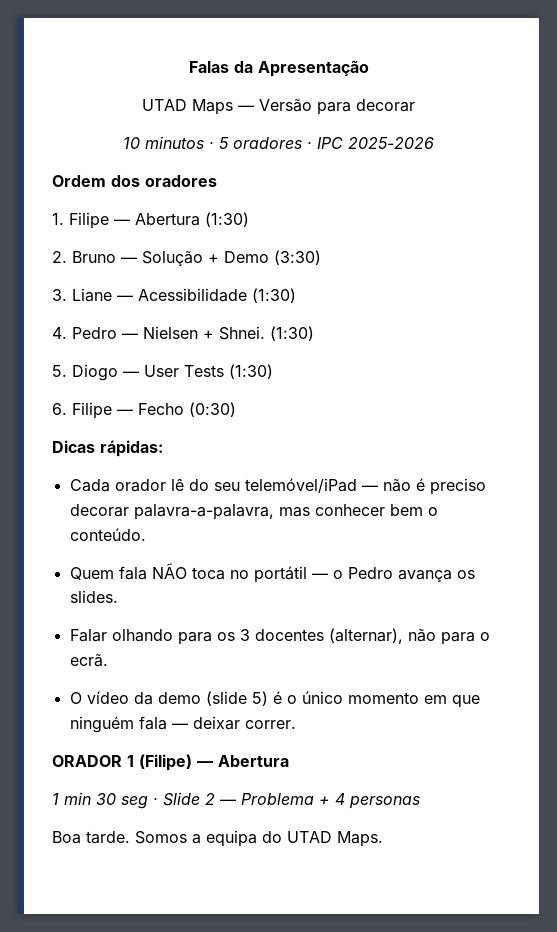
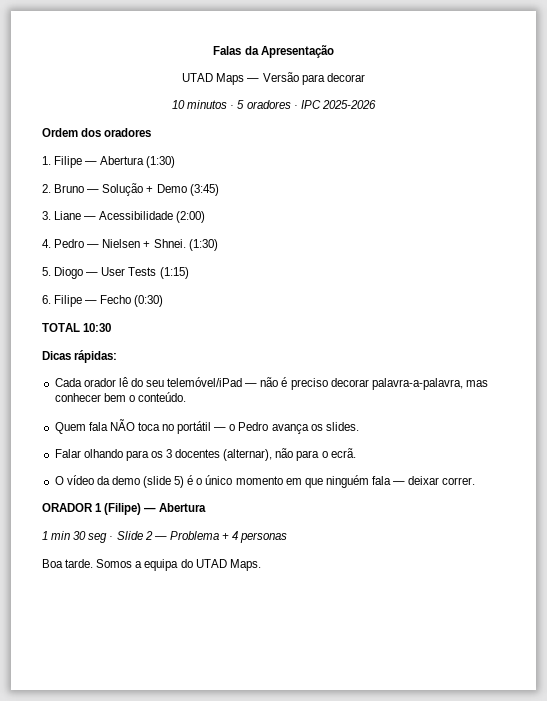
- 2. Bruno — Solução + Demo (3:30)
+ 2. Bruno — Solução + Demo (3:45)
- 3. Liane — Acessibilidade (1:30)
+ 3. Liane — Acessibilidade (2:00)
- 5. Diogo — User Tests (1:30)
+ 5. Diogo — User Tests (1:15)
+ TOTAL 10:30

